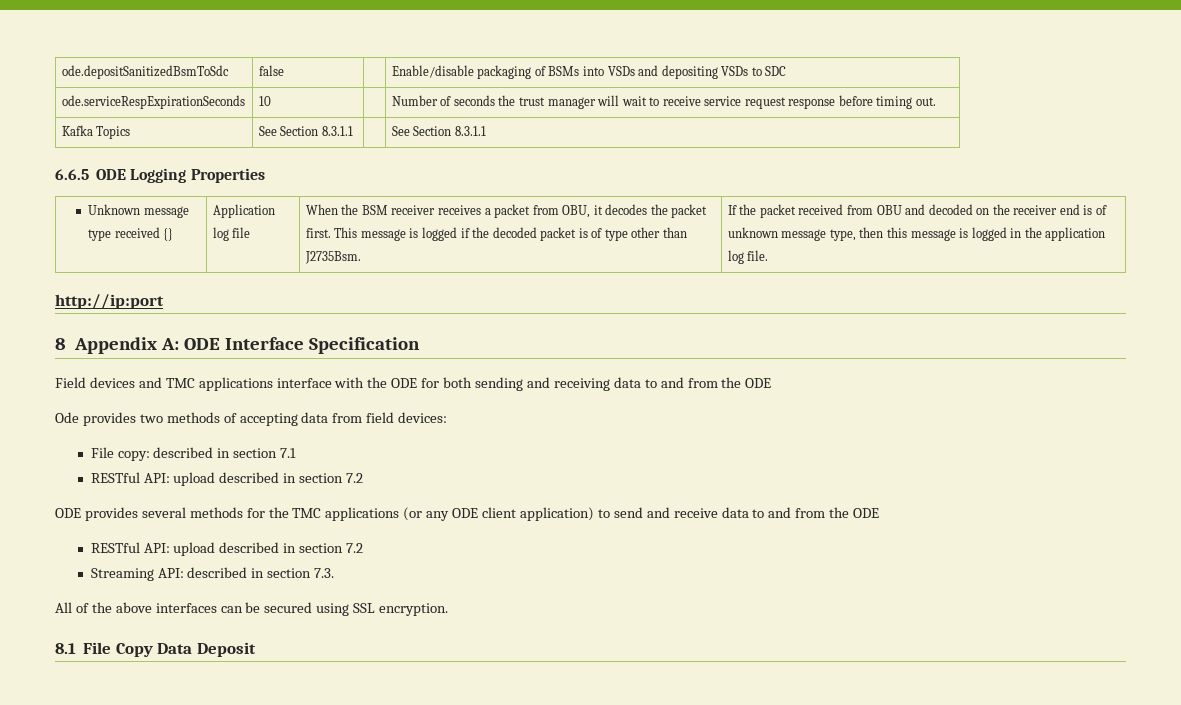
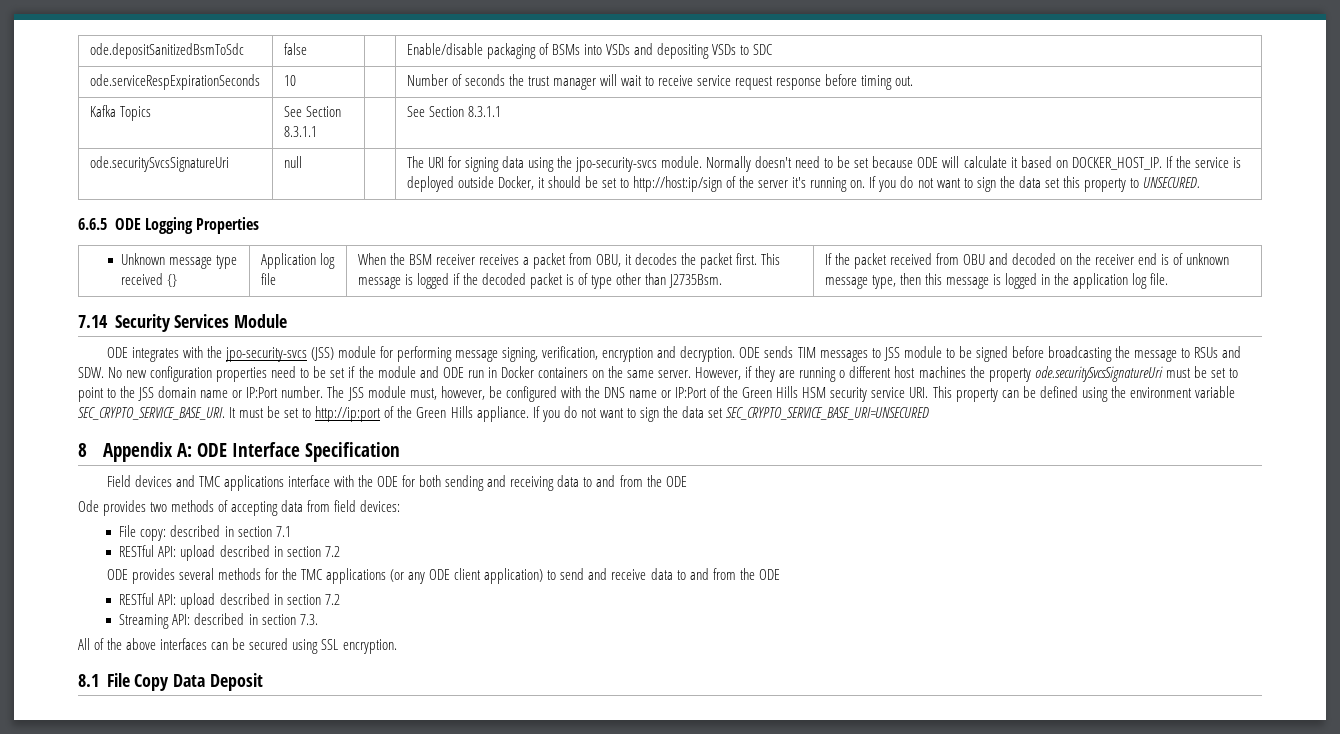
+ ode.securitySvcsSignatureUri | null | | The URI for signing data using the jpo-security-svcs module. Normally doesn't need to be set because ODE will calculate it based on DOCKER_HOST_IP. If the service is deployed outside Docker, it should be set to http://host:ip/sign of the server it's running on. If you do not want to sign the data set this property to UNSECURED.
- http://ip:port
+ 7.14 Security Services Module
+ ODE integrates with the jpo-security-svcs (JSS) module for performing message signing, verification, encryption and decryption. ODE sends TIM messages to JSS module to be signed before broadcasting the message to RSUs and SDW. No new configuration properties need to be set if the module and ODE run in Docker containers on the same server. However, if they are running o different host machines the property ode.securitySvcsSignatureUri must be set to point to the JSS domain name or IP:Port number. The JSS module must, however, be configured with the DNS name or IP:Port of the Green Hills HSM security service URI. This property can be defined using the environment variable SEC_CRYPTO_SERVICE_BASE_URI. It must be set to http://ip:port of the Green Hills appliance. If you do not want to sign the data set SEC_CRYPTO_SERVICE_BASE_URI=UNSECURED

